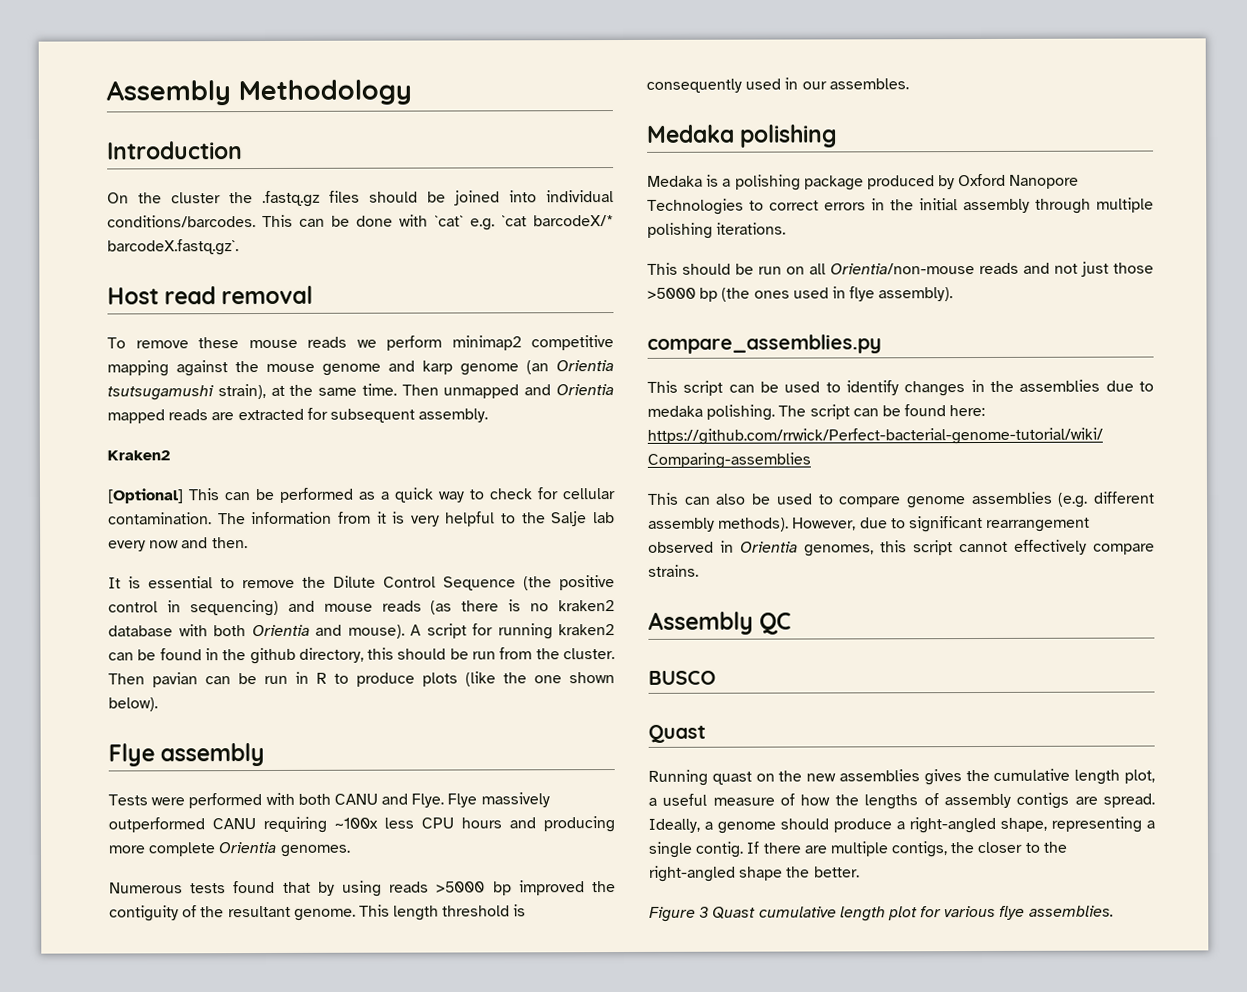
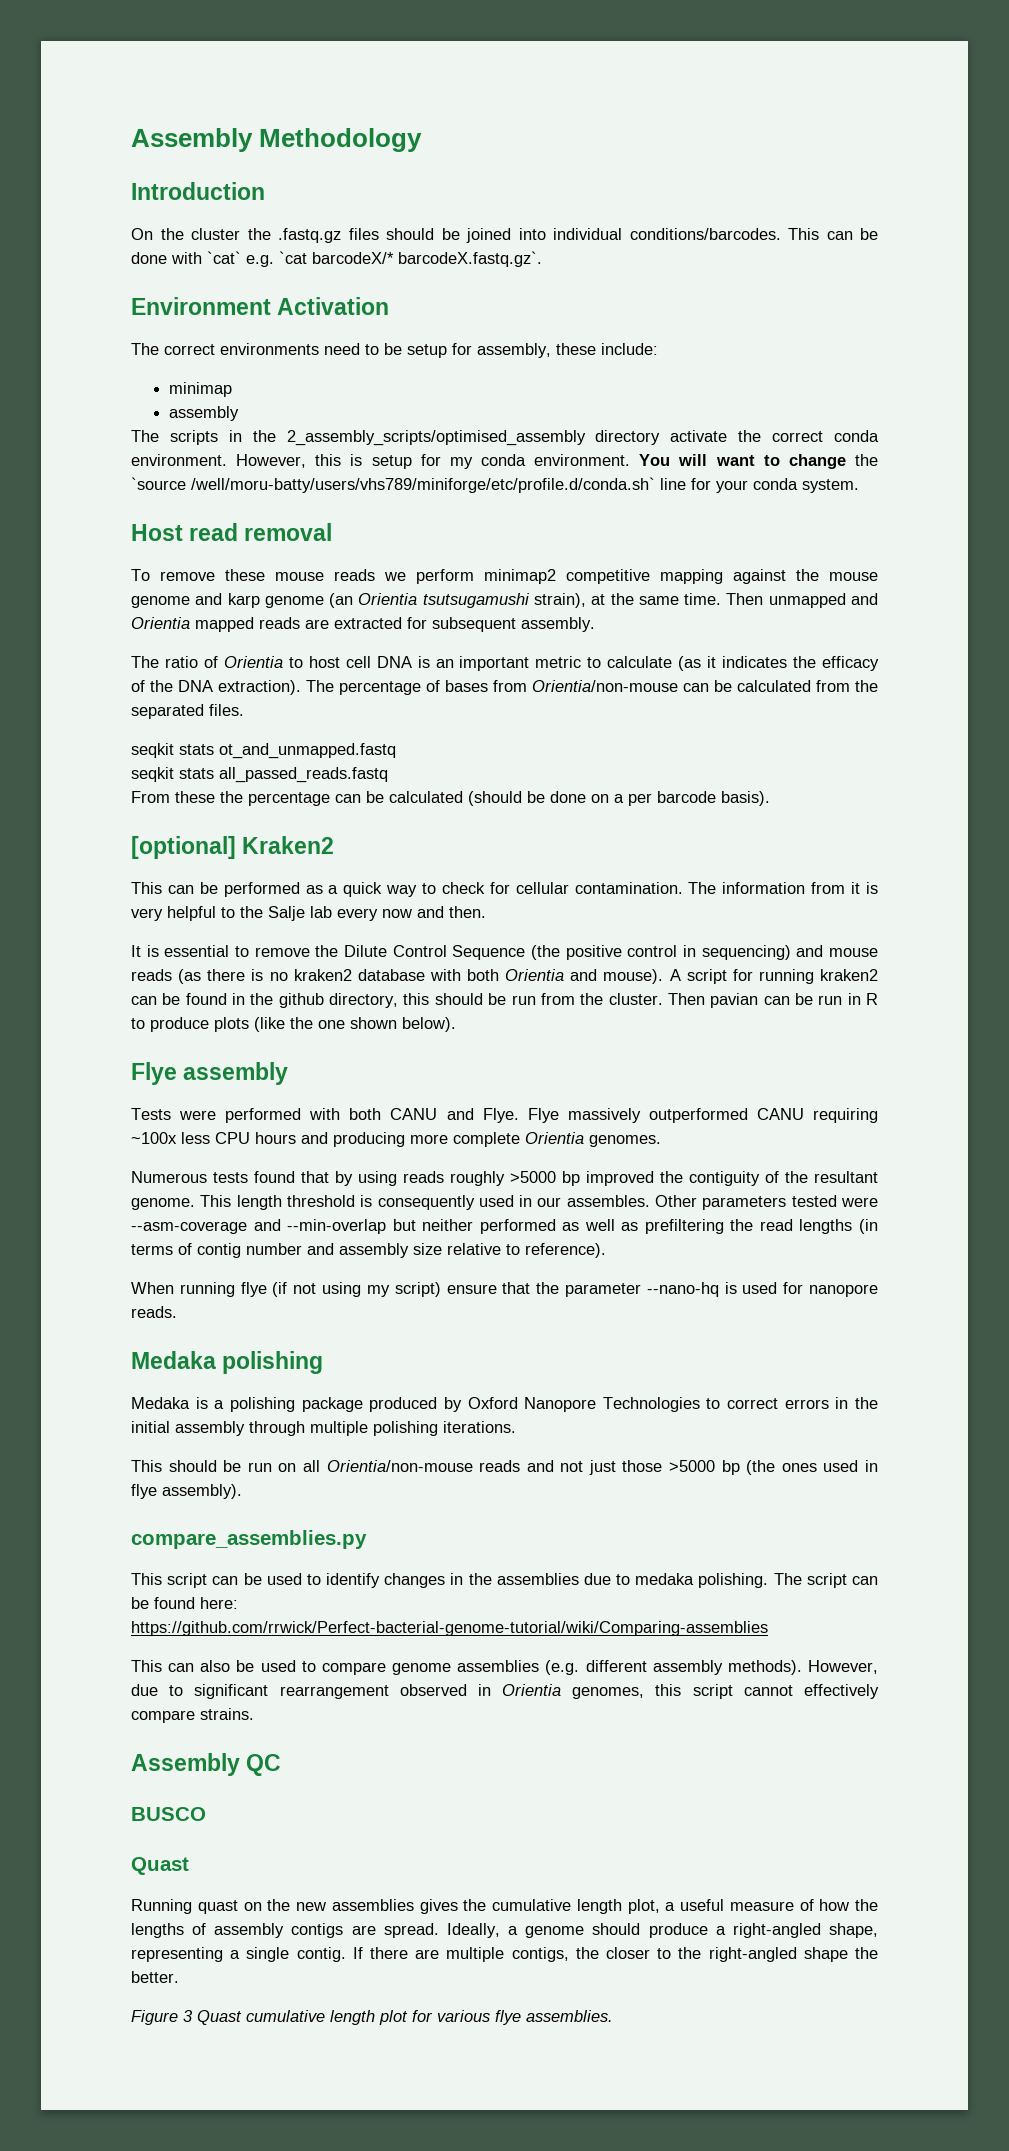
+ Environment Activation
+ The correct environments need to be setup for assembly, these include:
+ minimap
+ assembly
+ The scripts in the 2_assembly_scripts/optimised_assembly directory activate the correct conda environment. However, this is setup for my conda environment. You will want to change the `source /well/moru-batty/users/vhs789/miniforge/etc/profile.d/conda.sh` line for your conda system.
- Kraken2
+ The ratio of Orientia to host cell DNA is an important metric to calculate (as it indicates the efficacy of the DNA extraction). The percentage of bases from Orientia/non-mouse can be calculated from the separated files.
+ seqkit stats ot_and_unmapped.fastq
+ seqkit stats all_passed_reads.fastq
+ From these the percentage can be calculated (should be done on a per barcode basis).
+ [optional] Kraken2
- [Optional] This can be performed as a quick way to check for cellular contamination.
+ This can be performed as a quick way to check for cellular contamination.
- Numerous tests found that by using reads >5000 bp improved the contiguity of the resultant genome.
+ Numerous tests found that by using reads roughly >5000 bp improved the contiguity of the resultant genome.
+ Other parameters tested were --asm-coverage and --min-overlap but neither performed as well as prefiltering the read lengths (in terms of contig number and assembly size relative to reference).
+ When running flye (if not using my script) ensure that the parameter --nano-hq is used for nanopore reads.

